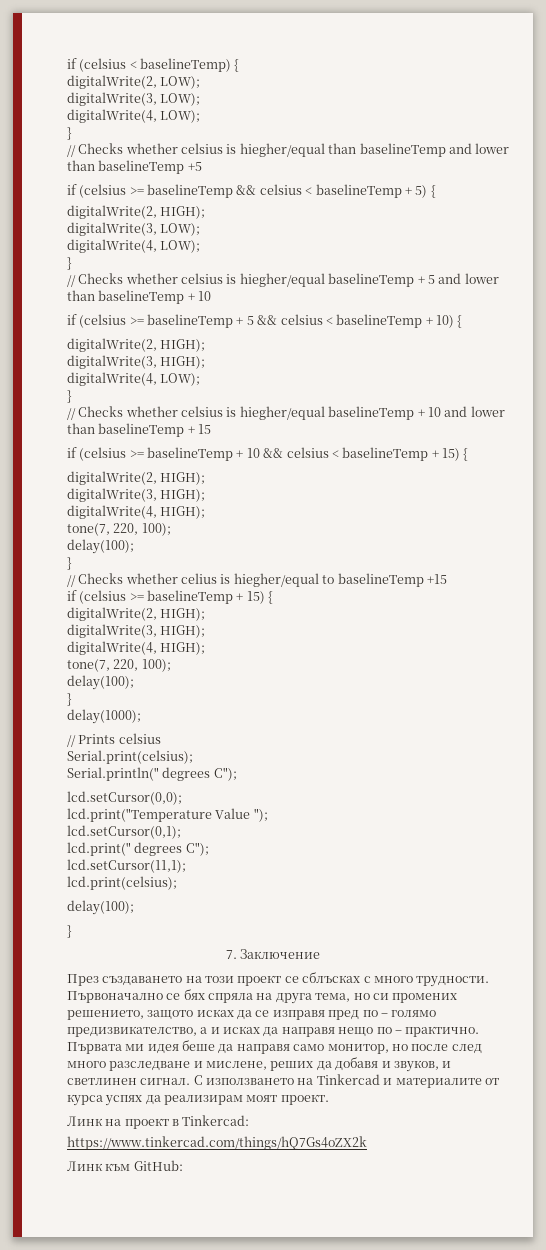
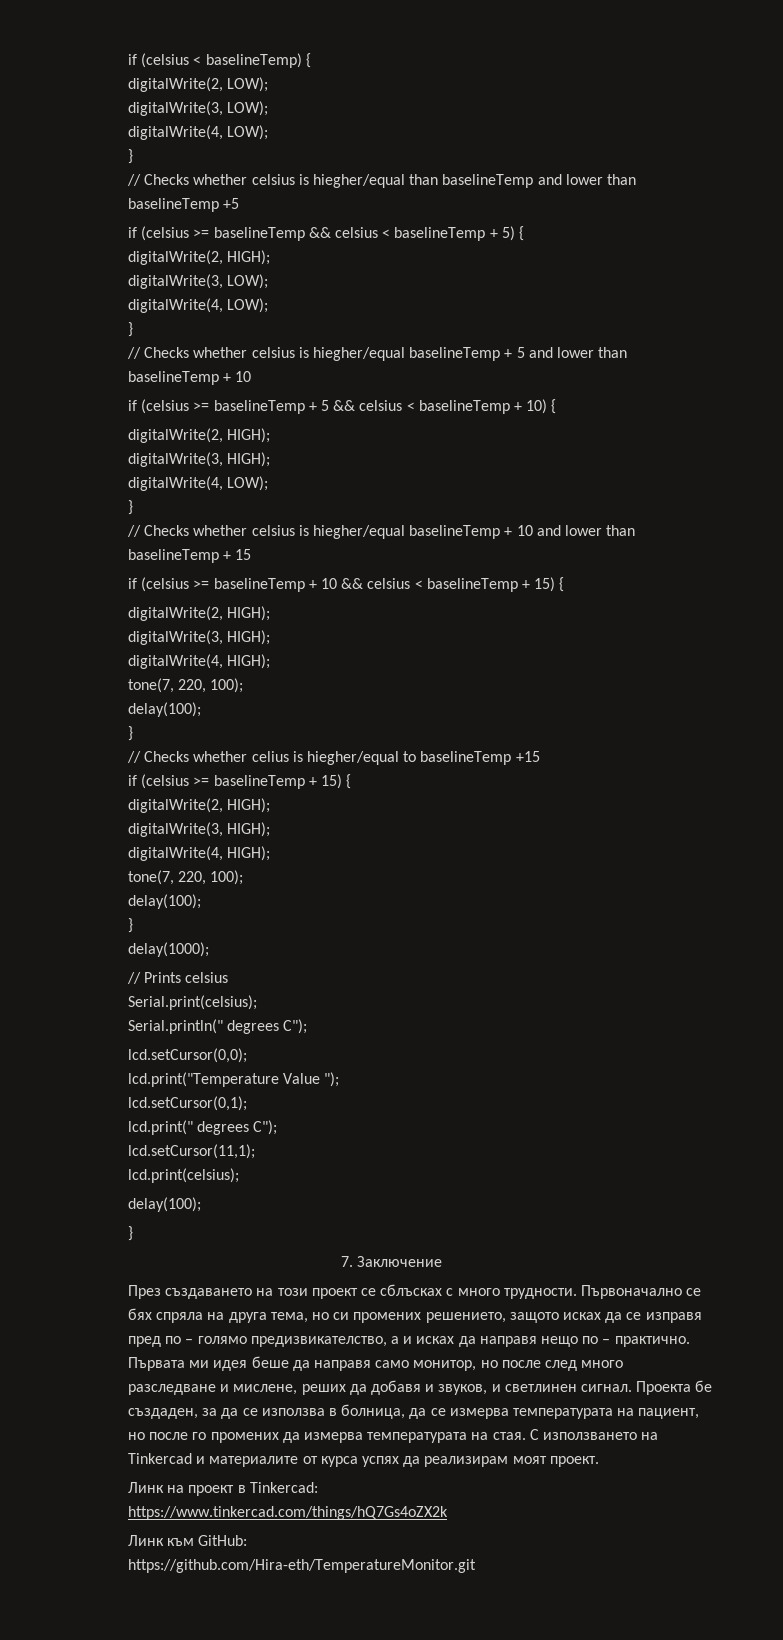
+ Проекта бе създаден, за да се използва в болница, да се измерва температурата на пациент, но после го промених да измерва температурата на стая.
+ https://github.com/Hira-eth/TemperatureMonitor.git

